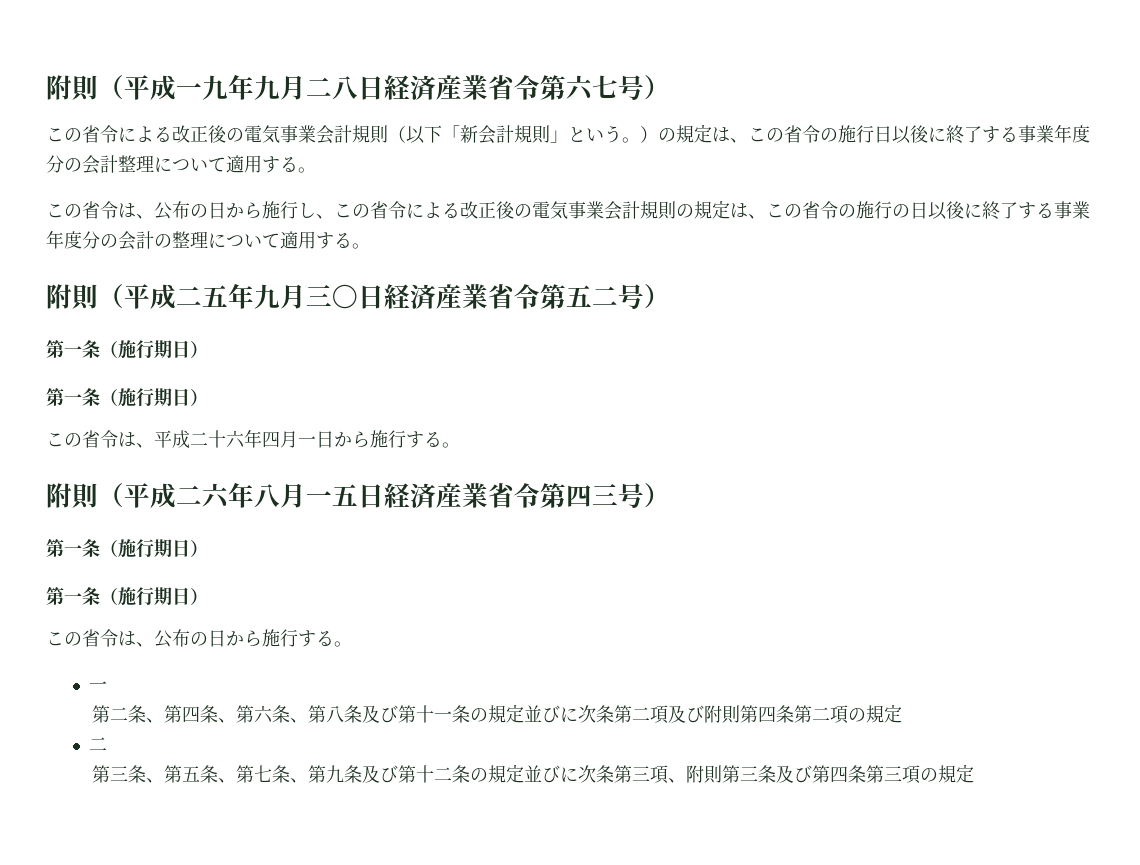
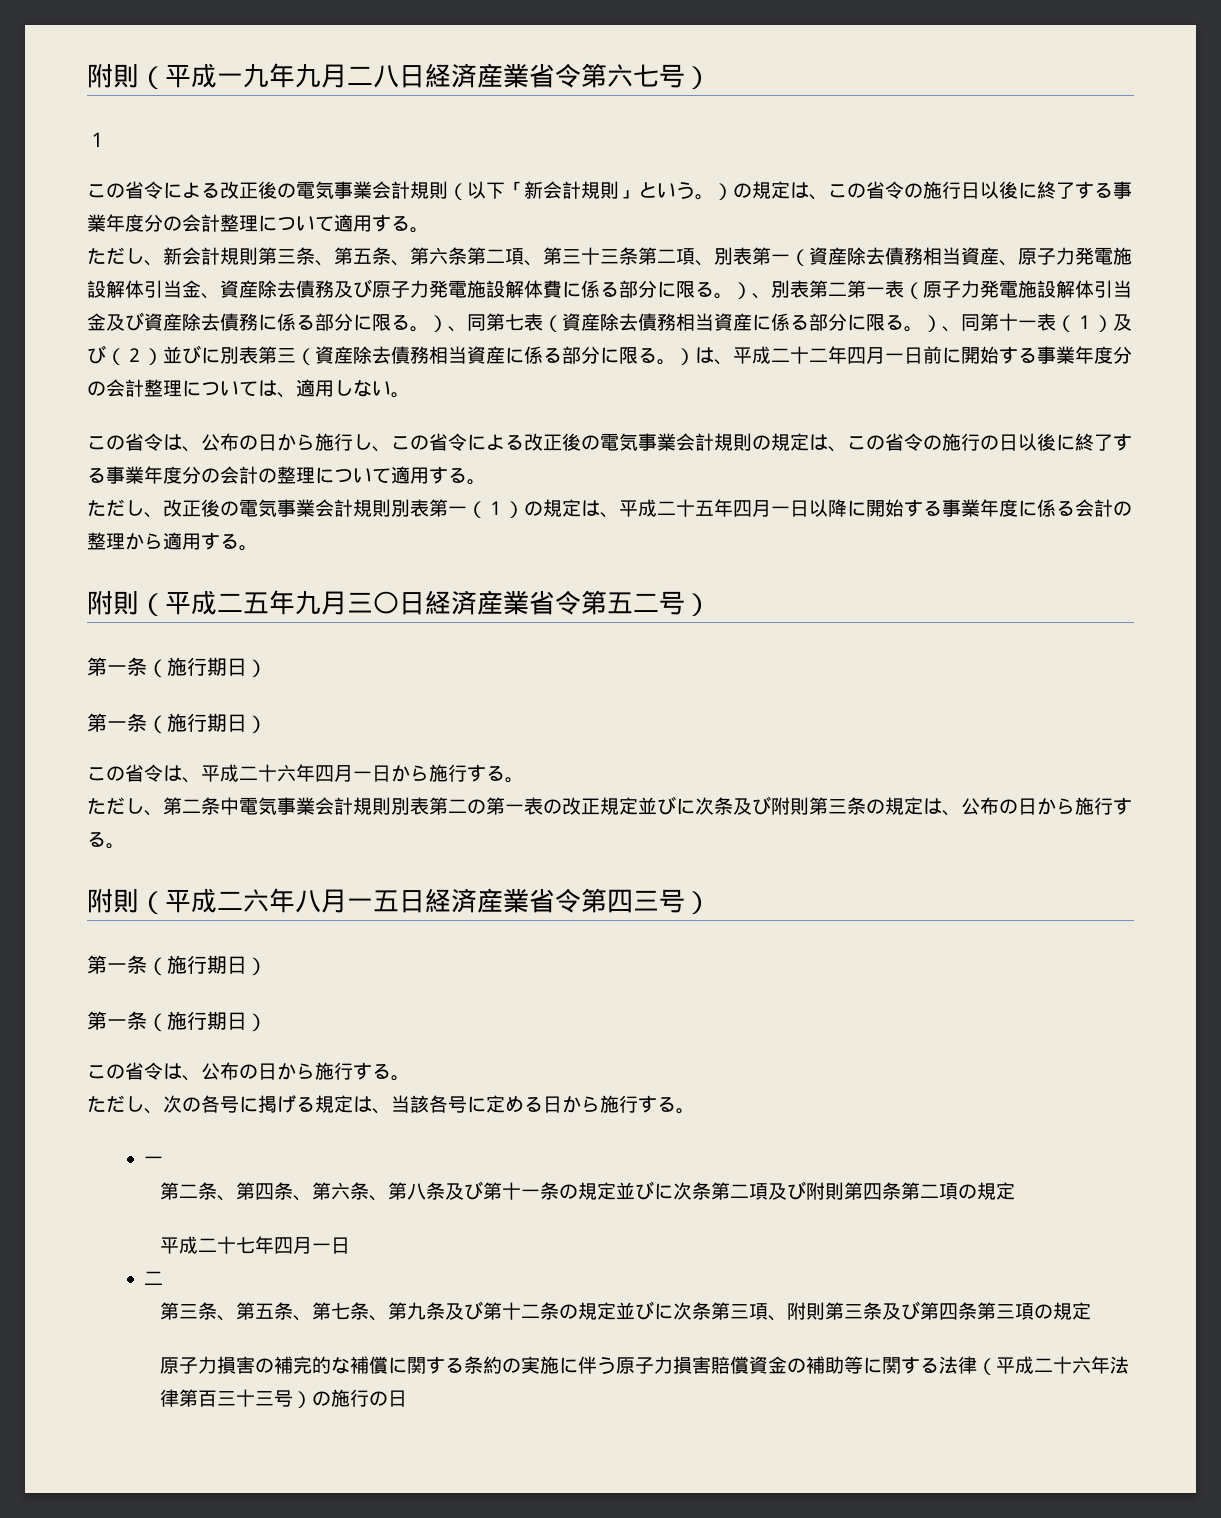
  附則（平成一九年九月二八日経済産業省令第六七号）
+ １
+ ただし、新会計規則第三条、第五条、第六条第二項、第三十三条第二項、別表第一（資産除去債務相当資産、原子力発電施設解体引当金、資産除去債務及び原子力発電施設解体費に係る部分に限る。）、別表第二第一表（原子力発電施設解体引当金及び資産除去債務に係る部分に限る。）、同第七表（資産除去債務相当資産に係る部分に限る。）、同第十一表（１）及び（２）並びに別表第三（資産除去債務相当資産に係る部分に限る。）は、平成二十二年四月一日前に開始する事業年度分の会計整理については、適用しない。
+ ただし、改正後の電気事業会計規則別表第一（１）の規定は、平成二十五年四月一日以降に開始する事業年度に係る会計の整理から適用する。
+ ただし、第二条中電気事業会計規則別表第二の第一表の改正規定並びに次条及び附則第三条の規定は、公布の日から施行する。
+ ただし、次の各号に掲げる規定は、当該各号に定める日から施行する。
+ 平成二十七年四月一日
+ 原子力損害の補完的な補償に関する条約の実施に伴う原子力損害賠償資金の補助等に関する法律（平成二十六年法律第百三十三号）の施行の日

